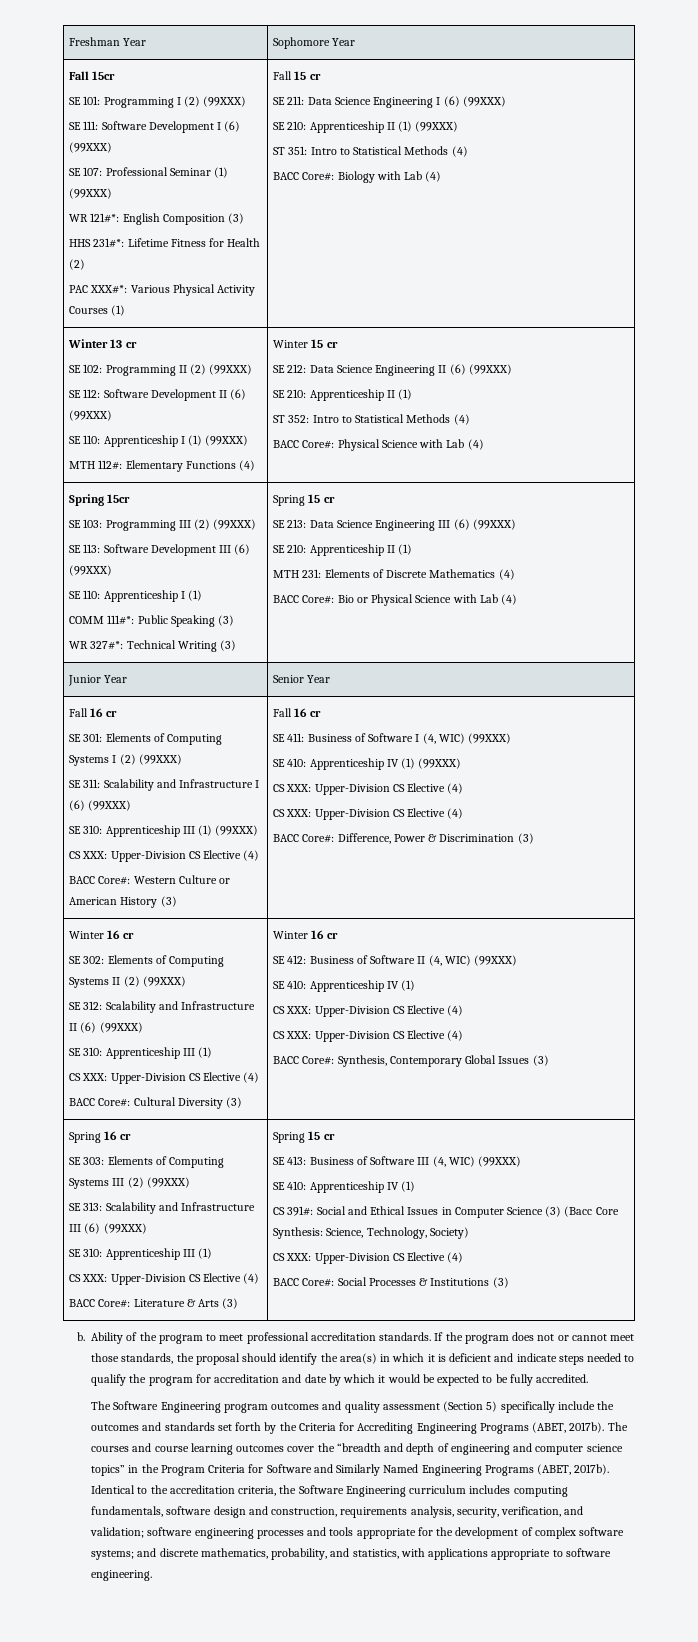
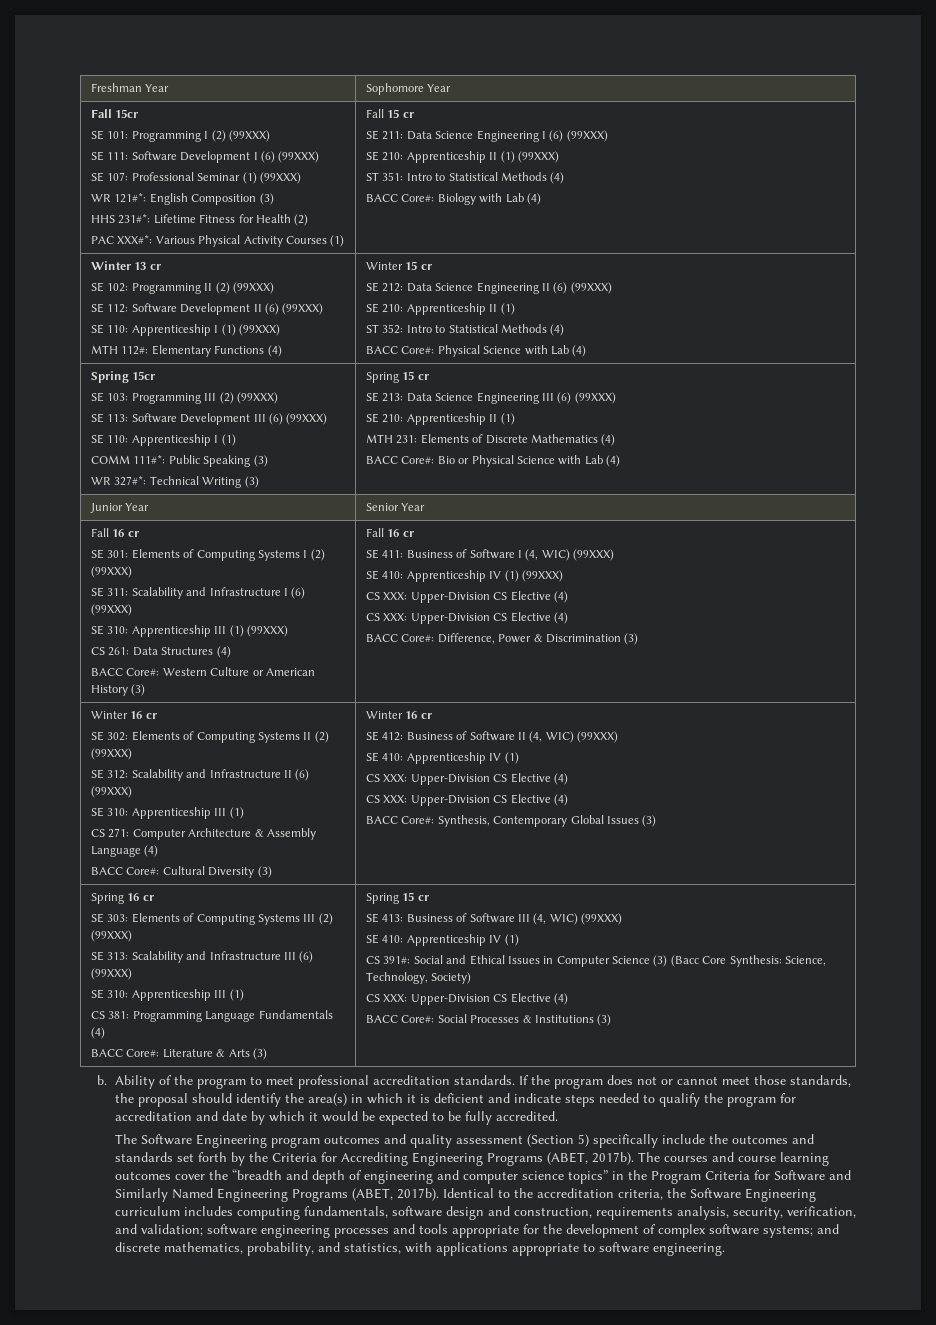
  SE 310: Apprenticeship III (1) (99XXX)
- CS XXX: Upper-Division CS Elective (4)
+ CS 261: Data Structures (4)
  SE 312: Scalability and Infrastructure II (6) (99XXX)
  SE 310: Apprenticeship III (1)
- CS XXX: Upper-Division CS Elective (4)
+ CS 271: Computer Architecture & Assembly Language (4)
  SE 313: Scalability and Infrastructure III (6) (99XXX)
  SE 310: Apprenticeship III (1)
- CS XXX: Upper-Division CS Elective (4)
+ CS 381: Programming Language Fundamentals (4)

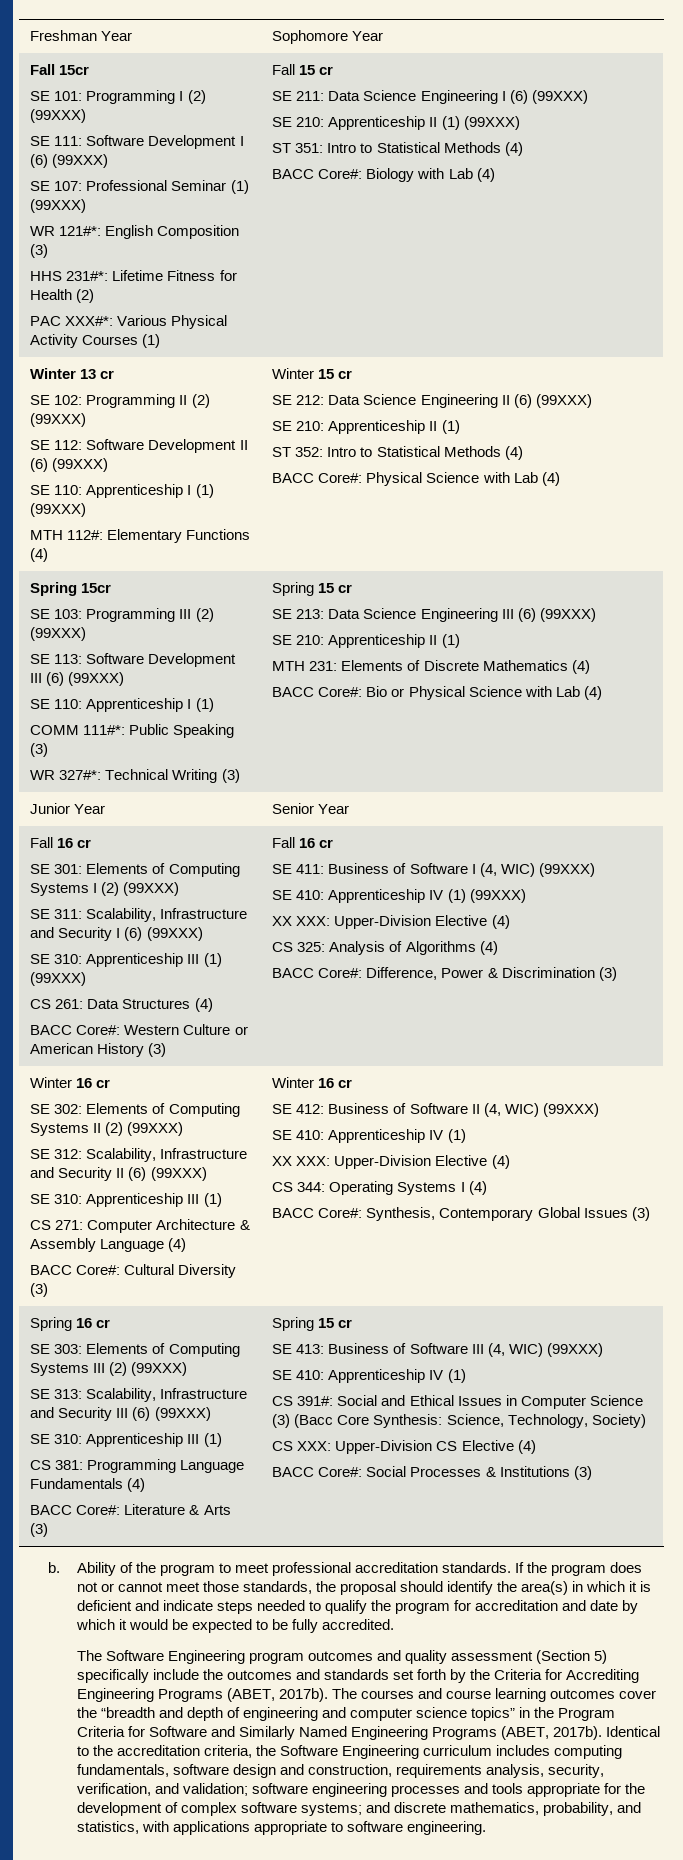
- SE 311: Scalability and Infrastructure I (6) (99XXX)
+ SE 311: Scalability, Infrastructure and Security I (6) (99XXX)
  SE 410: Apprenticeship IV (1) (99XXX)
- CS XXX: Upper-Division CS Elective (4)
- CS XXX: Upper-Division CS Elective (4)
+ XX XXX: Upper-Division Elective (4)
+ CS 325: Analysis of Algorithms (4)
- SE 312: Scalability and Infrastructure II (6) (99XXX)
+ SE 312: Scalability, Infrastructure and Security II (6) (99XXX)
  SE 412: Business of Software II (4, WIC) (99XXX)
  SE 410: Apprenticeship IV (1)
- CS XXX: Upper-Division CS Elective (4)
- CS XXX: Upper-Division CS Elective (4)
+ XX XXX: Upper-Division Elective (4)
+ CS 344: Operating Systems I (4)
- SE 313: Scalability and Infrastructure III (6) (99XXX)
+ SE 313: Scalability, Infrastructure and Security III (6) (99XXX)

